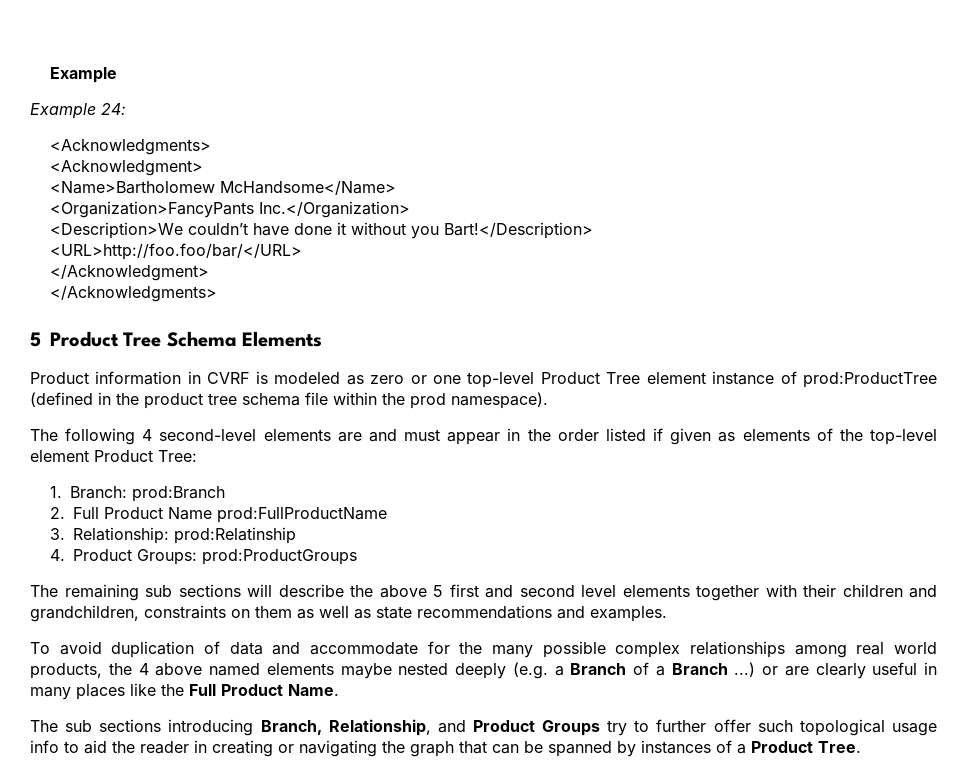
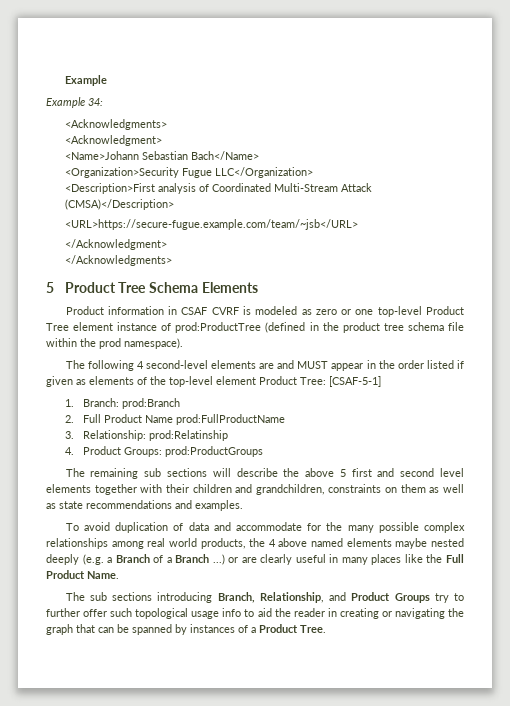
- Example 24:
+ Example 34:
- <Name>Bartholomew McHandsome</Name>
- <Organization>FancyPants Inc.</Organization>
- <Description>We couldn’t have done it without you Bart!</Description>
- <URL>http://foo.foo/bar/</URL>
+ <Name>Johann Sebastian Bach</Name>
+ <Organization>Security Fugue LLC</Organization>
+ <Description>First analysis of Coordinated Multi-Stream Attack (CMSA)</Description>
+ <URL>https://secure-fugue.example.com/team/~jsb</URL>
- Product information in CVRF is modeled as zero or one top-level Product Tree element instance of prod:ProductTree (defined in the product tree schema file within the prod namespace).
+ Product information in CSAF CVRF is modeled as zero or one top-level Product Tree element instance of prod:ProductTree (defined in the product tree schema file within the prod namespace).
- The following 4 second-level elements are and must appear in the order listed if given as elements of the top-level element Product Tree:
+ The following 4 second-level elements are and MUST appear in the order listed if given as elements of the top-level element Product Tree: [CSAF-5-1]

